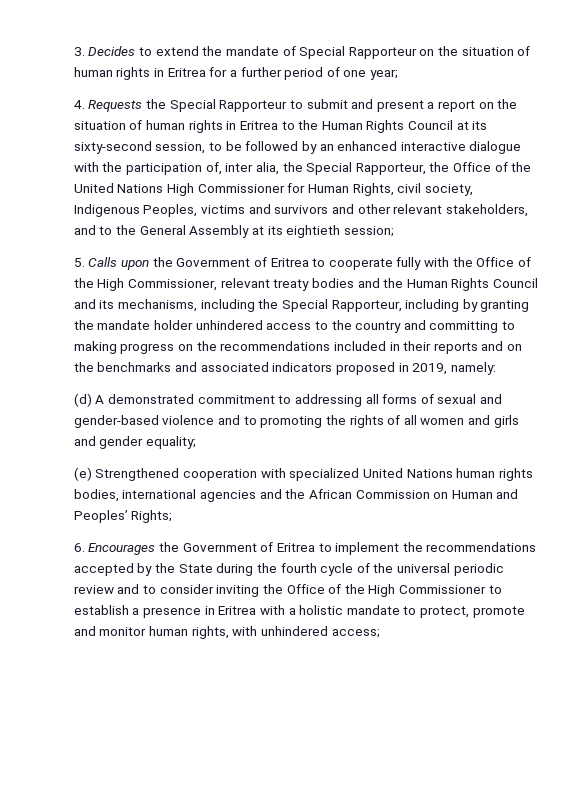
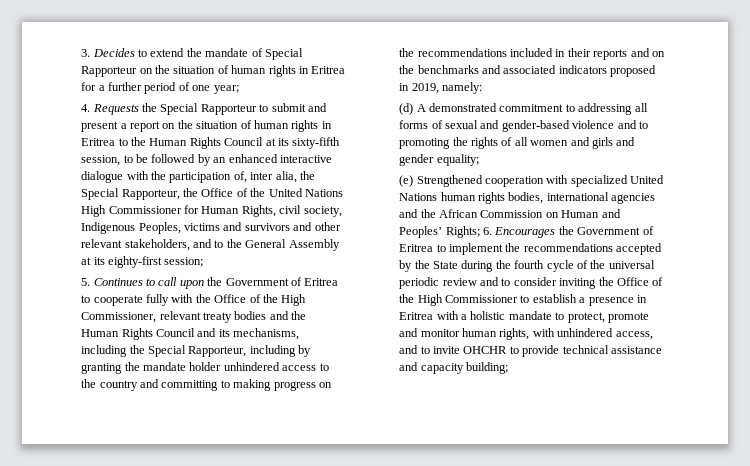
- 4. Requests the Special Rapporteur to submit and present a report on the situation of human rights in Eritrea to the Human Rights Council at its sixty-second session, to be followed by an enhanced interactive dialogue with the participation of, inter alia, the Special Rapporteur, the Office of the United Nations High Commissioner for Human Rights, civil society, Indigenous Peoples, victims and survivors and other relevant stakeholders, and to the General Assembly at its eightieth session;
+ 4. Requests the Special Rapporteur to submit and present a report on the situation of human rights in Eritrea to the Human Rights Council at its sixty-fifth session, to be followed by an enhanced interactive dialogue with the participation of, inter alia, the Special Rapporteur, the Office of the United Nations High Commissioner for Human Rights, civil society, Indigenous Peoples, victims and survivors and other relevant stakeholders, and to the General Assembly at its eighty-first session;
- 5. Calls upon the Government of Eritrea to cooperate fully with the Office of the High Commissioner, relevant treaty bodies and the Human Rights Council and its mechanisms, including the Special Rapporteur, including by granting the mandate holder unhindered access to the country and committing to making progress on the recommendations included in their reports and on the benchmarks and associated indicators proposed in 2019, namely:
+ 5. Continues to call upon the Government of Eritrea to cooperate fully with the Office of the High Commissioner, relevant treaty bodies and the Human Rights Council and its mechanisms, including the Special Rapporteur, including by granting the mandate holder unhindered access to the country and committing to making progress on the recommendations included in their reports and on the benchmarks and associated indicators proposed in 2019, namely:
- (e) Strengthened cooperation with specialized United Nations human rights bodies, international agencies and the African Commission on Human and Peoples’ Rights;
- 6. Encourages the Government of Eritrea to implement the recommendations accepted by the State during the fourth cycle of the universal periodic review and to consider inviting the Office of the High Commissioner to establish a presence in Eritrea with a holistic mandate to protect, promote and monitor human rights, with unhindered access;
+ (e) Strengthened cooperation with specialized United Nations human rights bodies, international agencies and the African Commission on Human and Peoples’ Rights; 6. Encourages the Government of Eritrea to implement the recommendations accepted by the State during the fourth cycle of the universal periodic review and to consider inviting the Office of the High Commissioner to establish a presence in Eritrea with a holistic mandate to protect, promote and monitor human rights, with unhindered access, and to invite OHCHR to provide technical assistance and capacity building;

